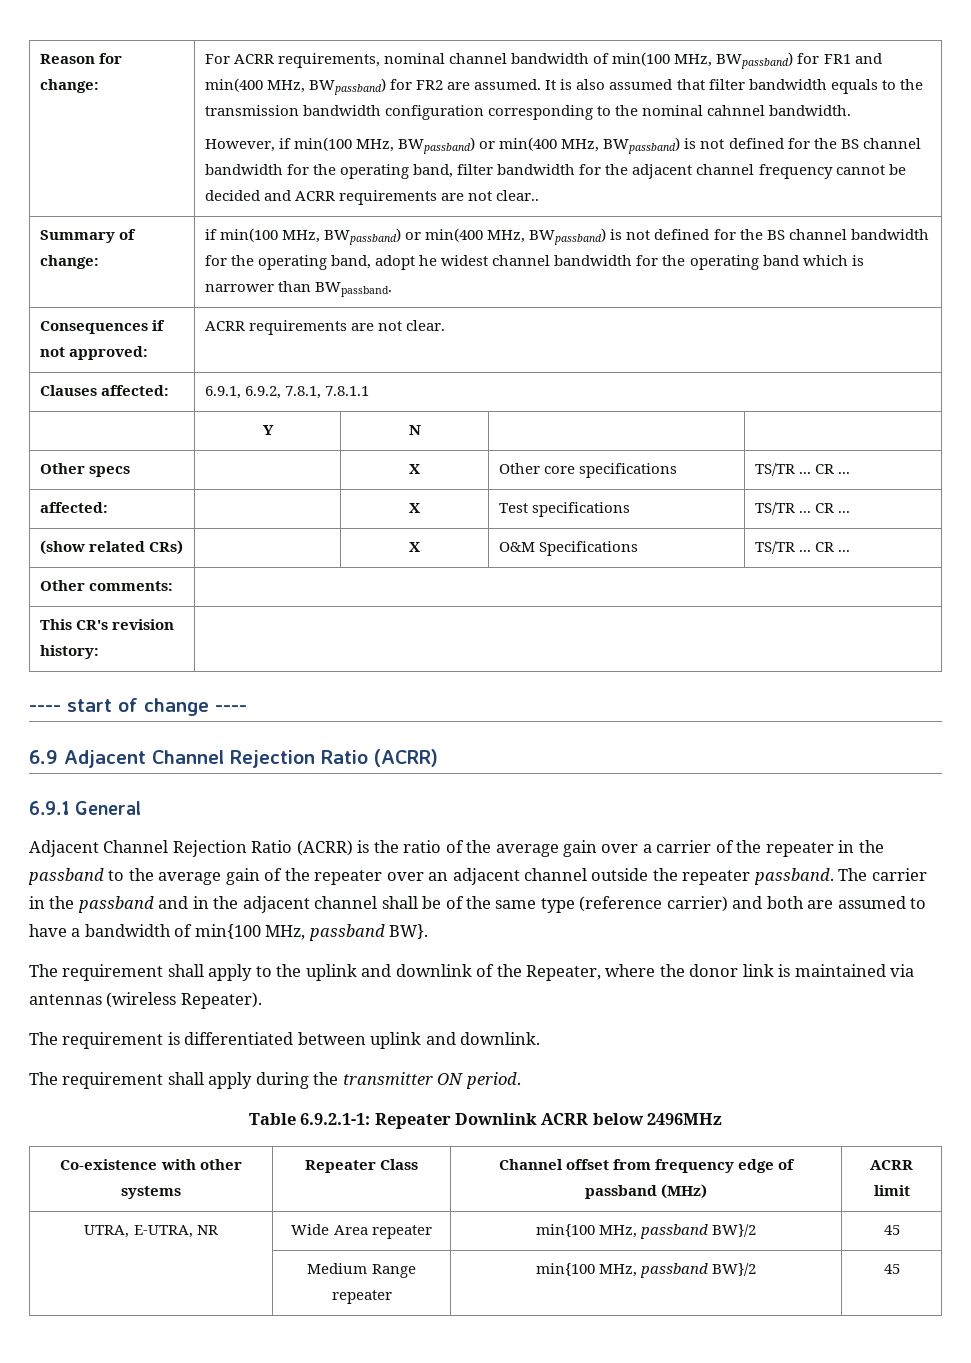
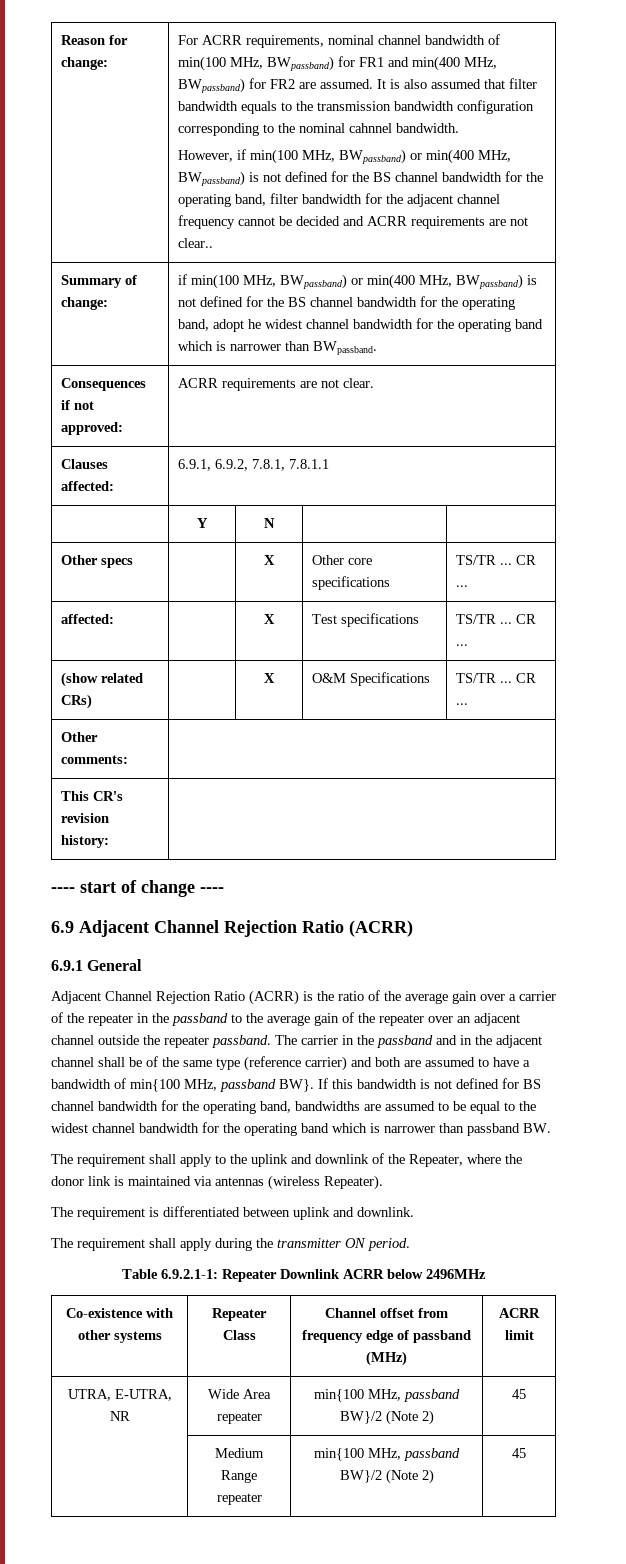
- The carrier in the passband and in the adjacent channel shall be of the same type (reference carrier) and both are assumed to have a bandwidth of min{100 MHz, passband BW}.
+ The carrier in the passband and in the adjacent channel shall be of the same type (reference carrier) and both are assumed to have a bandwidth of min{100 MHz, passband BW}. If this bandwidth is not defined for BS channel bandwidth for the operating band, bandwidths are assumed to be equal to the widest channel bandwidth for the operating band which is narrower than passband BW.
- UTRA, E-UTRA, NR | Wide Area repeater | min{100 MHz, passband BW}/2 | 45
+ UTRA, E-UTRA, NR | Wide Area repeater | min{100 MHz, passband BW}/2 (Note 2) | 45
- | Medium Range repeater | min{100 MHz, passband BW}/2 | 45
+ | Medium Range repeater | min{100 MHz, passband BW}/2 (Note 2) | 45

